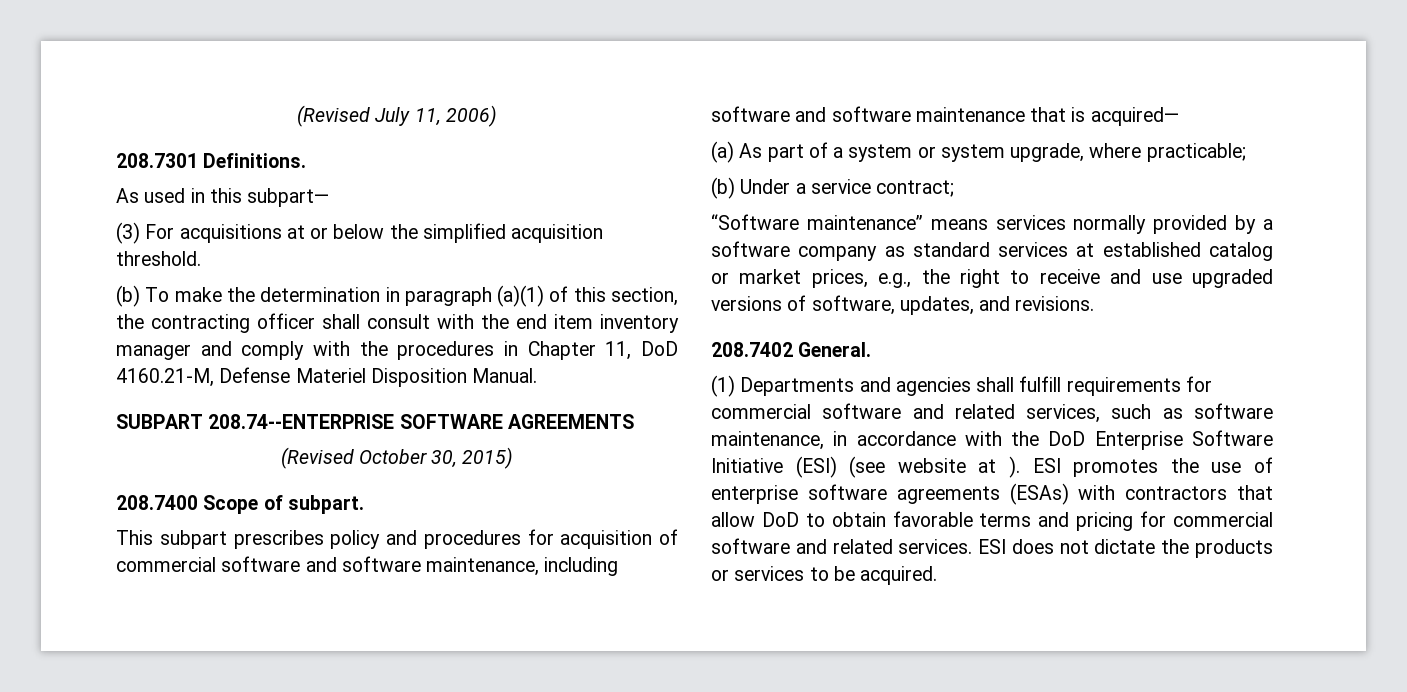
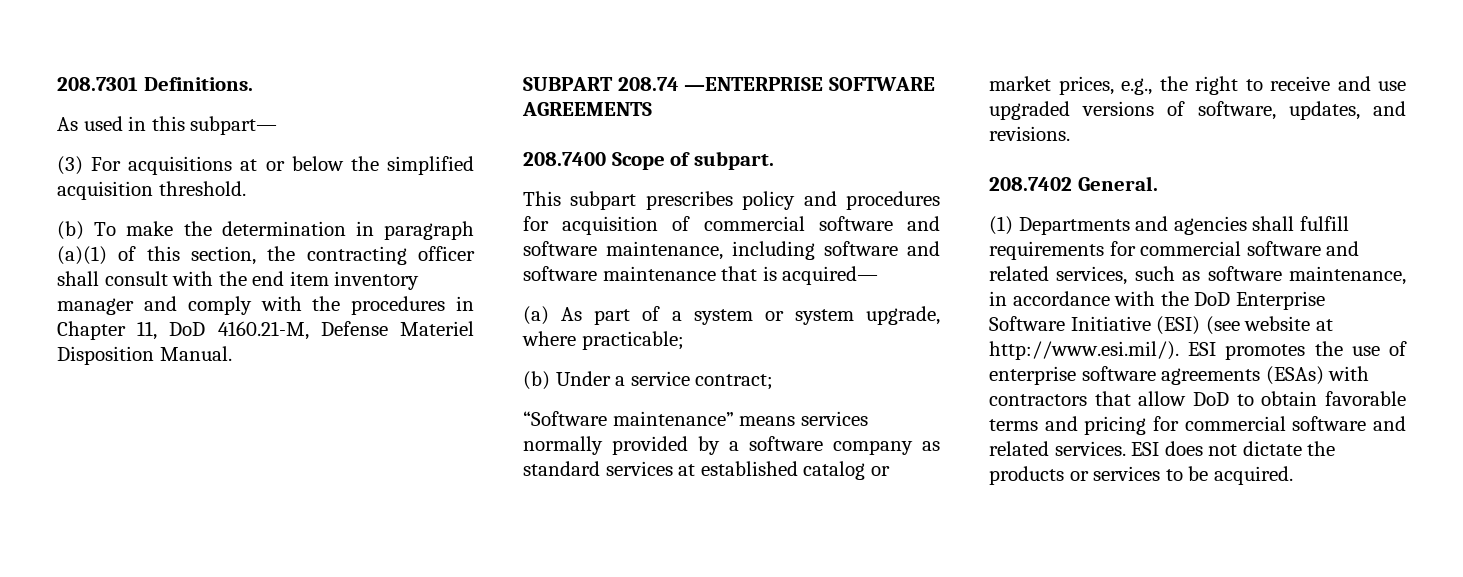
- (Revised July 11, 2006)
- SUBPART 208.74--ENTERPRISE SOFTWARE AGREEMENTS
+ SUBPART 208.74 —ENTERPRISE SOFTWARE AGREEMENTS
- (Revised October 30, 2015)
- (1) Departments and agencies shall fulfill requirements for commercial software and related services, such as software maintenance, in accordance with the DoD Enterprise Software Initiative (ESI) (see website at ). ESI promotes the use of enterprise software agreements (ESAs) with contractors that allow DoD to obtain favorable terms and pricing for commercial software and related services.
+ (1) Departments and agencies shall fulfill requirements for commercial software and related services, such as software maintenance, in accordance with the DoD Enterprise Software Initiative (ESI) (see website at http://www.esi.mil/). ESI promotes the use of enterprise software agreements (ESAs) with contractors that allow DoD to obtain favorable terms and pricing for commercial software and related services.

